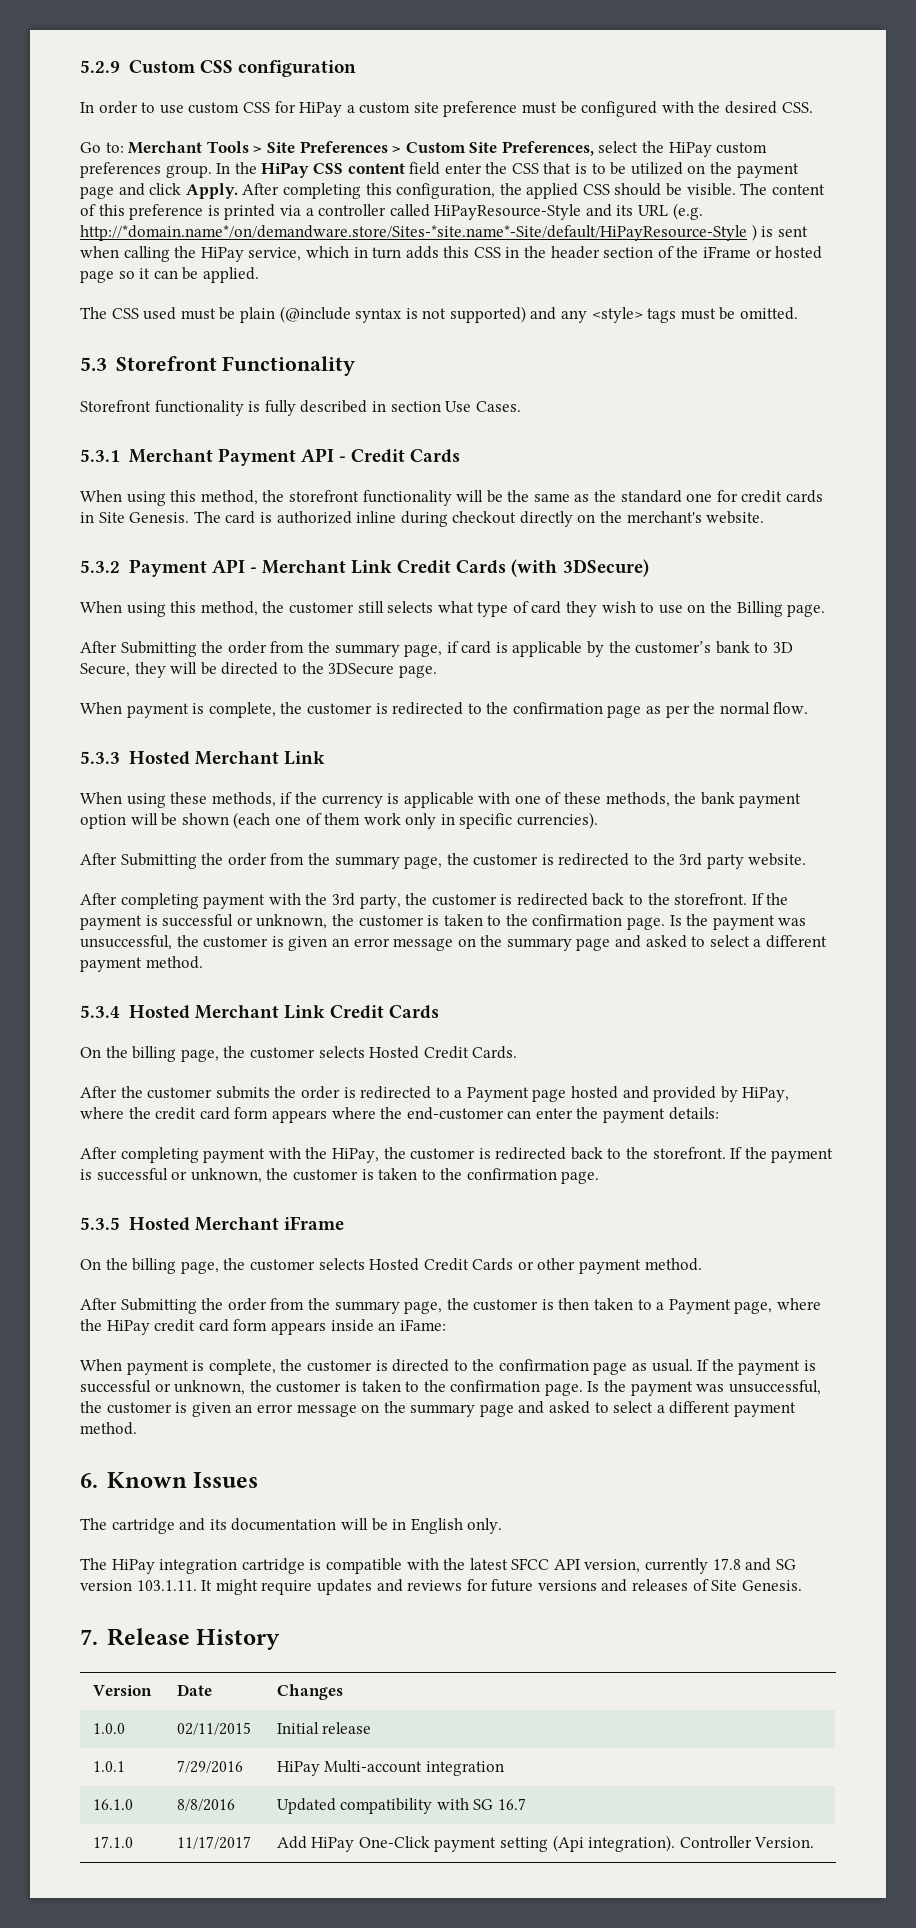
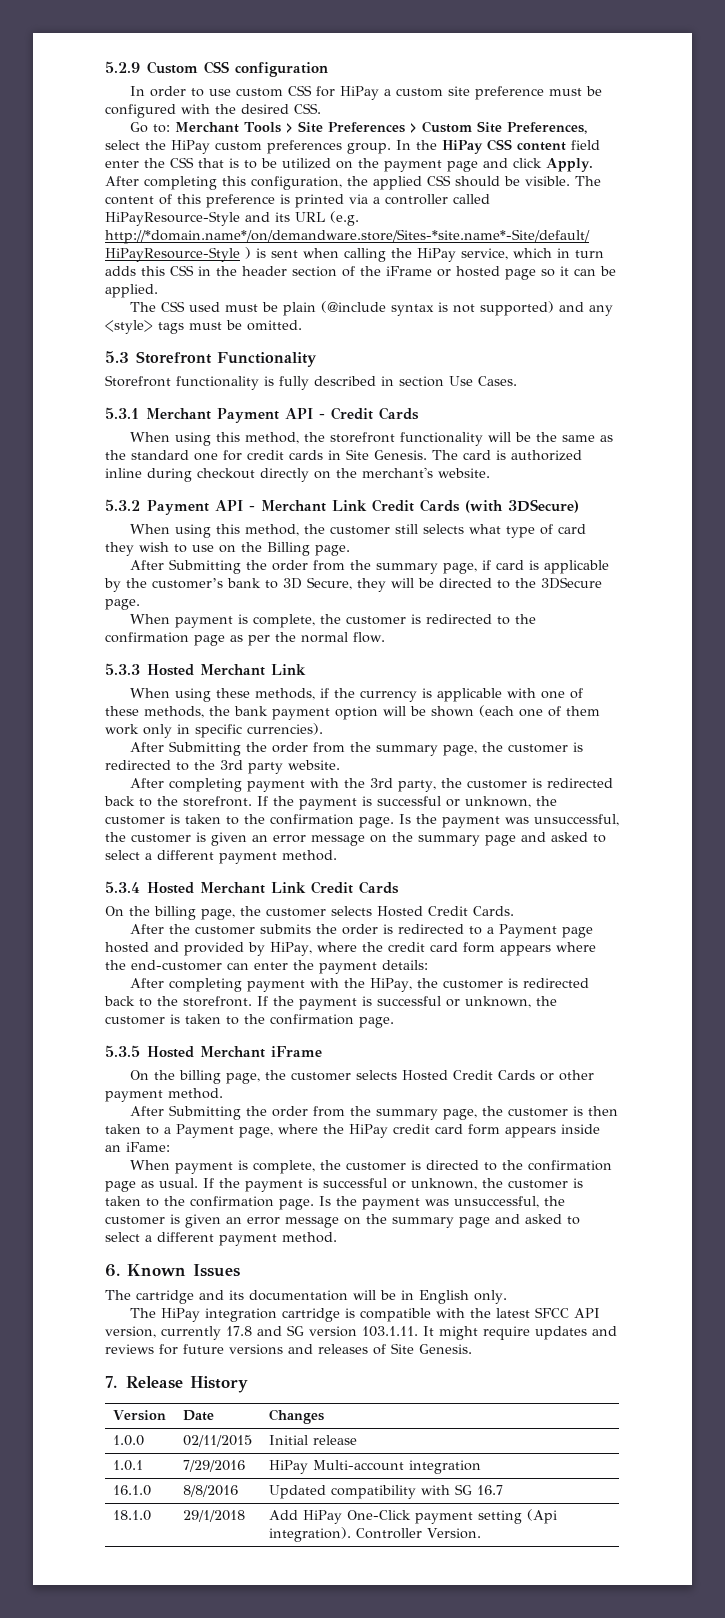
- 17.1.0 | 11/17/2017 | Add HiPay One-Click payment setting (Api integration). Controller Version.
+ 18.1.0 | 29/1/2018 | Add HiPay One-Click payment setting (Api integration). Controller Version.

